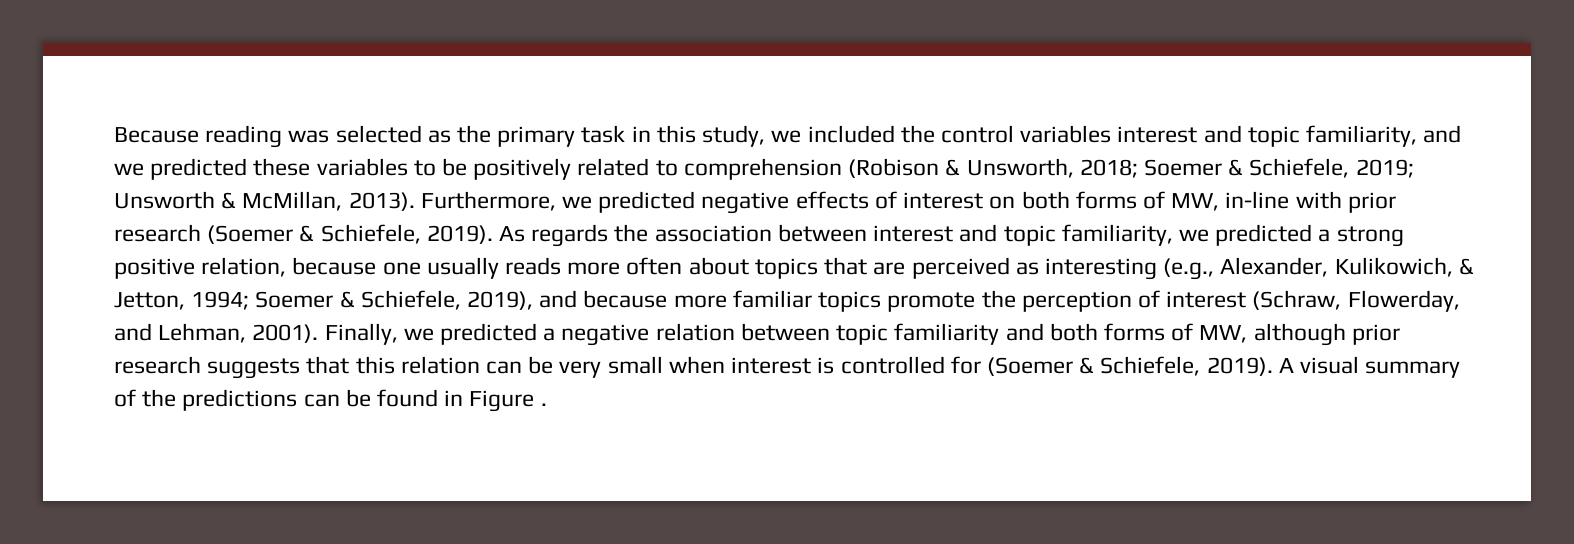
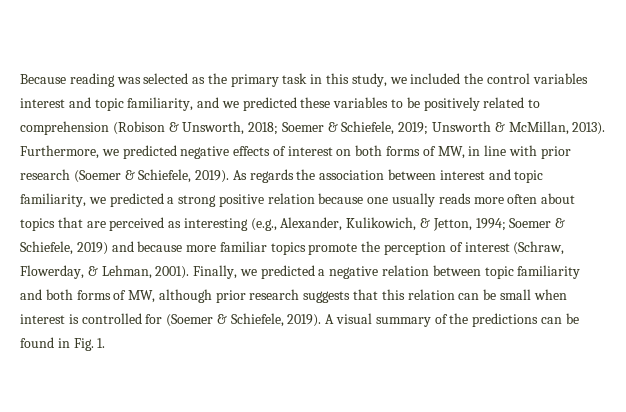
- Furthermore, we predicted negative effects of interest on both forms of MW, in-line with prior research (Soemer & Schiefele, 2019).
+ Furthermore, we predicted negative effects of interest on both forms of MW, in line with prior research (Soemer & Schiefele, 2019).
- As regards the association between interest and topic familiarity, we predicted a strong positive relation, because one usually reads more often about topics that are perceived as interesting (e.g., Alexander, Kulikowich, & Jetton, 1994; Soemer & Schiefele, 2019), and because more familiar topics promote the perception of interest (Schraw, Flowerday, and Lehman, 2001).
+ As regards the association between interest and topic familiarity, we predicted a strong positive relation because one usually reads more often about topics that are perceived as interesting (e.g., Alexander, Kulikowich, & Jetton, 1994; Soemer & Schiefele, 2019) and because more familiar topics promote the perception of interest (Schraw, Flowerday, & Lehman, 2001).
- Finally, we predicted a negative relation between topic familiarity and both forms of MW, although prior research suggests that this relation can be very small when interest is controlled for (Soemer & Schiefele, 2019).
+ Finally, we predicted a negative relation between topic familiarity and both forms of MW, although prior research suggests that this relation can be small when interest is controlled for (Soemer & Schiefele, 2019).
- A visual summary of the predictions can be found in Figure .
+ A visual summary of the predictions can be found in Fig. 1.

